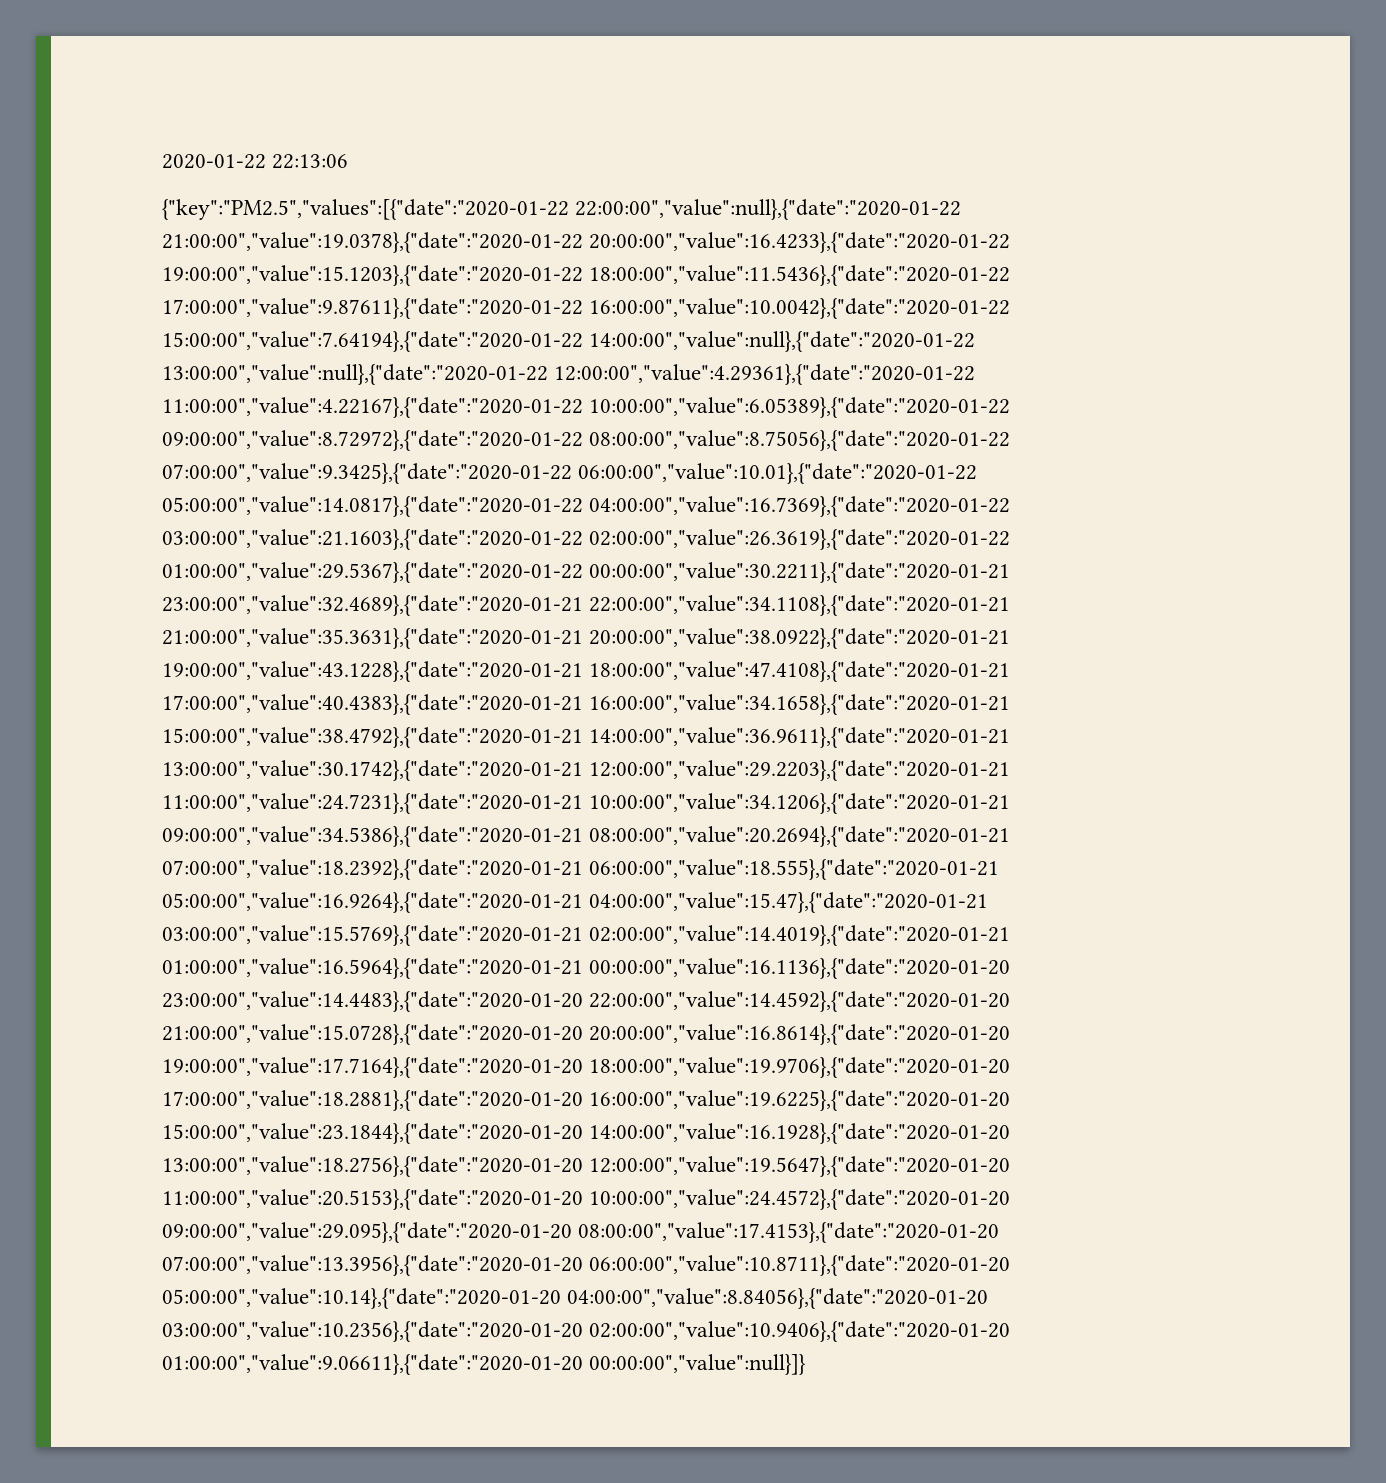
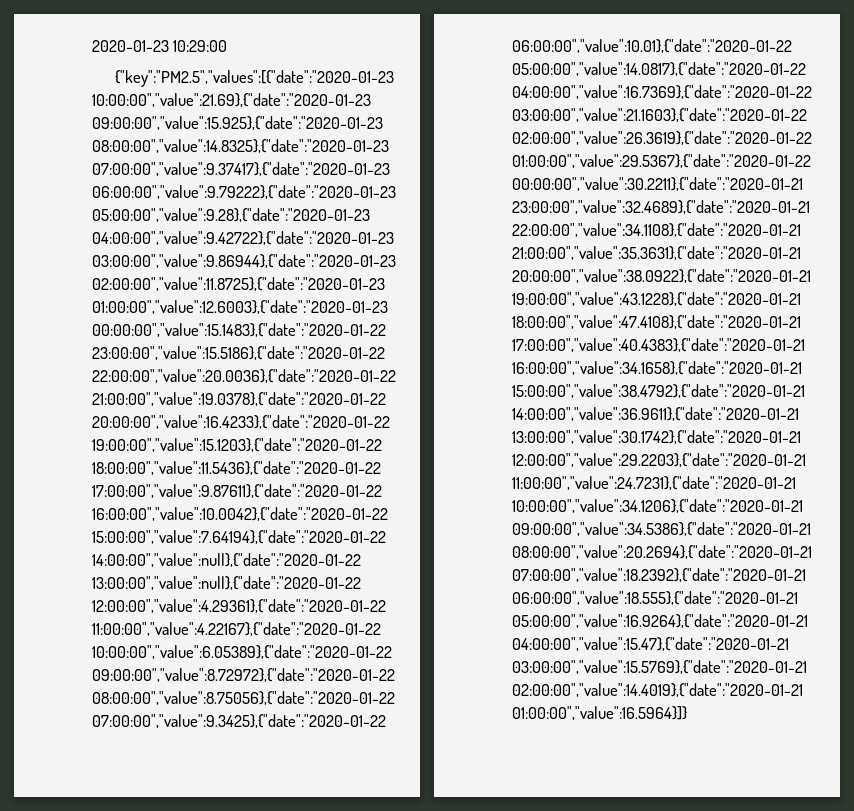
- 2020-01-22 22:13:06
- {"key":"PM2.5","values":[{"date":"2020-01-22 22:00:00","value":null},{"date":"2020-01-22 21:00:00","value":19.0378},{"date":"2020-01-22 20:00:00","value":16.4233},{"date":"2020-01-22 19:00:00","value":15.1203},{"date":"2020-01-22 18:00:00","value":11.5436},{"date":"2020-01-22 17:00:00","value":9.87611},{"date":"2020-01-22 16:00:00","value":10.0042},{"date":"2020-01-22 15:00:00","value":7.64194},{"date":"2020-01-22 14:00:00","value":null},{"date":"2020-01-22 13:00:00","value":null},{"date":"2020-01-22 12:00:00","value":4.29361},{"date":"2020-01-22 11:00:00","value":4.22167},{"date":"2020-01-22 10:00:00","value":6.05389},{"date":"2020-01-22 09:00:00","value":8.72972},{"date":"2020-01-22 08:00:00","value":8.75056},{"date":"2020-01-22 07:00:00","value":9.3425},{"date":"2020-01-22 06:00:00","value":10.01},{"date":"2020-01-22 05:00:00","value":14.0817},{"date":"2020-01-22 04:00:00","value":16.7369},{"date":"2020-01-22 03:00:00","value":21.1603},{"date":"2020-01-22 02:00:00","value":26.3619},{"date":"2020-01-22 01:00:00","value":29.5367},{"date":"2020-01-22 00:00:00","value":30.2211},{"date":"2020-01-21 23:00:00","value":32.4689},{"date":"2020-01-21 22:00:00","value":34.1108},{"date":"2020-01-21 21:00:00","value":35.3631},{"date":"2020-01-21 20:00:00","value":38.0922},{"date":"2020-01-21 19:00:00","value":43.1228},{"date":"2020-01-21 18:00:00","value":47.4108},{"date":"2020-01-21 17:00:00","value":40.4383},{"date":"2020-01-21 16:00:00","value":34.1658},{"date":"2020-01-21 15:00:00","value":38.4792},{"date":"2020-01-21 14:00:00","value":36.9611},{"date":"2020-01-21 13:00:00","value":30.1742},{"date":"2020-01-21 12:00:00","value":29.2203},{"date":"2020-01-21 11:00:00","value":24.7231},{"date":"2020-01-21 10:00:00","value":34.1206},{"date":"2020-01-21 09:00:00","value":34.5386},{"date":"2020-01-21 08:00:00","value":20.2694},{"date":"2020-01-21 07:00:00","value":18.2392},{"date":"2020-01-21 06:00:00","value":18.555},{"date":"2020-01-21 05:00:00","value":16.9264},{"date":"2020-01-21 04:00:00","value":15.47},{"date":"2020-01-21 03:00:00","value":15.5769},{"date":"2020-01-21 02:00:00","value":14.4019},{"date":"2020-01-21 01:00:00","value":16.5964},{"date":"2020-01-21 00:00:00","value":16.1136},{"date":"2020-01-20 23:00:00","value":14.4483},{"date":"2020-01-20 22:00:00","value":14.4592},{"date":"2020-01-20 21:00:00","value":15.0728},{"date":"2020-01-20 20:00:00","value":16.8614},{"date":"2020-01-20 19:00:00","value":17.7164},{"date":"2020-01-20 18:00:00","value":19.9706},{"date":"2020-01-20 17:00:00","value":18.2881},{"date":"2020-01-20 16:00:00","value":19.6225},{"date":"2020-01-20 15:00:00","value":23.1844},{"date":"2020-01-20 14:00:00","value":16.1928},{"date":"2020-01-20 13:00:00","value":18.2756},{"date":"2020-01-20 12:00:00","value":19.5647},{"date":"2020-01-20 11:00:00","value":20.5153},{"date":"2020-01-20 10:00:00","value":24.4572},{"date":"2020-01-20 09:00:00","value":29.095},{"date":"2020-01-20 08:00:00","value":17.4153},{"date":"2020-01-20 07:00:00","value":13.3956},{"date":"2020-01-20 06:00:00","value":10.8711},{"date":"2020-01-20 05:00:00","value":10.14},{"date":"2020-01-20 04:00:00","value":8.84056},{"date":"2020-01-20 03:00:00","value":10.2356},{"date":"2020-01-20 02:00:00","value":10.9406},{"date":"2020-01-20 01:00:00","value":9.06611},{"date":"2020-01-20 00:00:00","value":null}]}
+ 2020-01-23 10:29:00
+ {"key":"PM2.5","values":[{"date":"2020-01-23 10:00:00","value":21.69},{"date":"2020-01-23 09:00:00","value":15.925},{"date":"2020-01-23 08:00:00","value":14.8325},{"date":"2020-01-23 07:00:00","value":9.37417},{"date":"2020-01-23 06:00:00","value":9.79222},{"date":"2020-01-23 05:00:00","value":9.28},{"date":"2020-01-23 04:00:00","value":9.42722},{"date":"2020-01-23 03:00:00","value":9.86944},{"date":"2020-01-23 02:00:00","value":11.8725},{"date":"2020-01-23 01:00:00","value":12.6003},{"date":"2020-01-23 00:00:00","value":15.1483},{"date":"2020-01-22 23:00:00","value":15.5186},{"date":"2020-01-22 22:00:00","value":20.0036},{"date":"2020-01-22 21:00:00","value":19.0378},{"date":"2020-01-22 20:00:00","value":16.4233},{"date":"2020-01-22 19:00:00","value":15.1203},{"date":"2020-01-22 18:00:00","value":11.5436},{"date":"2020-01-22 17:00:00","value":9.87611},{"date":"2020-01-22 16:00:00","value":10.0042},{"date":"2020-01-22 15:00:00","value":7.64194},{"date":"2020-01-22 14:00:00","value":null},{"date":"2020-01-22 13:00:00","value":null},{"date":"2020-01-22 12:00:00","value":4.29361},{"date":"2020-01-22 11:00:00","value":4.22167},{"date":"2020-01-22 10:00:00","value":6.05389},{"date":"2020-01-22 09:00:00","value":8.72972},{"date":"2020-01-22 08:00:00","value":8.75056},{"date":"2020-01-22 07:00:00","value":9.3425},{"date":"2020-01-22 06:00:00","value":10.01},{"date":"2020-01-22 05:00:00","value":14.0817},{"date":"2020-01-22 04:00:00","value":16.7369},{"date":"2020-01-22 03:00:00","value":21.1603},{"date":"2020-01-22 02:00:00","value":26.3619},{"date":"2020-01-22 01:00:00","value":29.5367},{"date":"2020-01-22 00:00:00","value":30.2211},{"date":"2020-01-21 23:00:00","value":32.4689},{"date":"2020-01-21 22:00:00","value":34.1108},{"date":"2020-01-21 21:00:00","value":35.3631},{"date":"2020-01-21 20:00:00","value":38.0922},{"date":"2020-01-21 19:00:00","value":43.1228},{"date":"2020-01-21 18:00:00","value":47.4108},{"date":"2020-01-21 17:00:00","value":40.4383},{"date":"2020-01-21 16:00:00","value":34.1658},{"date":"2020-01-21 15:00:00","value":38.4792},{"date":"2020-01-21 14:00:00","value":36.9611},{"date":"2020-01-21 13:00:00","value":30.1742},{"date":"2020-01-21 12:00:00","value":29.2203},{"date":"2020-01-21 11:00:00","value":24.7231},{"date":"2020-01-21 10:00:00","value":34.1206},{"date":"2020-01-21 09:00:00","value":34.5386},{"date":"2020-01-21 08:00:00","value":20.2694},{"date":"2020-01-21 07:00:00","value":18.2392},{"date":"2020-01-21 06:00:00","value":18.555},{"date":"2020-01-21 05:00:00","value":16.9264},{"date":"2020-01-21 04:00:00","value":15.47},{"date":"2020-01-21 03:00:00","value":15.5769},{"date":"2020-01-21 02:00:00","value":14.4019},{"date":"2020-01-21 01:00:00","value":16.5964}]}

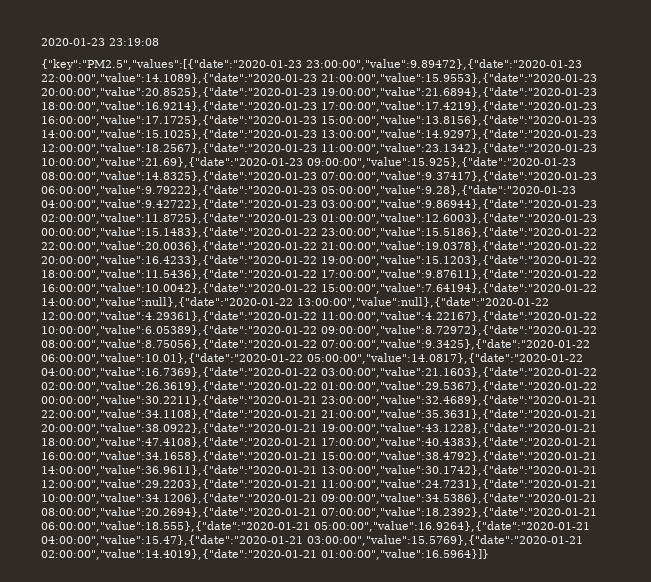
- 2020-01-23 10:29:00
+ 2020-01-23 23:19:08
- {"key":"PM2.5","values":[{"date":"2020-01-23 10:00:00","value":21.69},{"date":"2020-01-23 09:00:00","value":15.925},{"date":"2020-01-23 08:00:00","value":14.8325},{"date":"2020-01-23 07:00:00","value":9.37417},{"date":"2020-01-23 06:00:00","value":9.79222},{"date":"2020-01-23 05:00:00","value":9.28},{"date":"2020-01-23 04:00:00","value":9.42722},{"date":"2020-01-23 03:00:00","value":9.86944},{"date":"2020-01-23 02:00:00","value":11.8725},{"date":"2020-01-23 01:00:00","value":12.6003},{"date":"2020-01-23 00:00:00","value":15.1483},{"date":"2020-01-22 23:00:00","value":15.5186},{"date":"2020-01-22 22:00:00","value":20.0036},{"date":"2020-01-22 21:00:00","value":19.0378},{"date":"2020-01-22 20:00:00","value":16.4233},{"date":"2020-01-22 19:00:00","value":15.1203},{"date":"2020-01-22 18:00:00","value":11.5436},{"date":"2020-01-22 17:00:00","value":9.87611},{"date":"2020-01-22 16:00:00","value":10.0042},{"date":"2020-01-22 15:00:00","value":7.64194},{"date":"2020-01-22 14:00:00","value":null},{"date":"2020-01-22 13:00:00","value":null},{"date":"2020-01-22 12:00:00","value":4.29361},{"date":"2020-01-22 11:00:00","value":4.22167},{"date":"2020-01-22 10:00:00","value":6.05389},{"date":"2020-01-22 09:00:00","value":8.72972},{"date":"2020-01-22 08:00:00","value":8.75056},{"date":"2020-01-22 07:00:00","value":9.3425},{"date":"2020-01-22 06:00:00","value":10.01},{"date":"2020-01-22 05:00:00","value":14.0817},{"date":"2020-01-22 04:00:00","value":16.7369},{"date":"2020-01-22 03:00:00","value":21.1603},{"date":"2020-01-22 02:00:00","value":26.3619},{"date":"2020-01-22 01:00:00","value":29.5367},{"date":"2020-01-22 00:00:00","value":30.2211},{"date":"2020-01-21 23:00:00","value":32.4689},{"date":"2020-01-21 22:00:00","value":34.1108},{"date":"2020-01-21 21:00:00","value":35.3631},{"date":"2020-01-21 20:00:00","value":38.0922},{"date":"2020-01-21 19:00:00","value":43.1228},{"date":"2020-01-21 18:00:00","value":47.4108},{"date":"2020-01-21 17:00:00","value":40.4383},{"date":"2020-01-21 16:00:00","value":34.1658},{"date":"2020-01-21 15:00:00","value":38.4792},{"date":"2020-01-21 14:00:00","value":36.9611},{"date":"2020-01-21 13:00:00","value":30.1742},{"date":"2020-01-21 12:00:00","value":29.2203},{"date":"2020-01-21 11:00:00","value":24.7231},{"date":"2020-01-21 10:00:00","value":34.1206},{"date":"2020-01-21 09:00:00","value":34.5386},{"date":"2020-01-21 08:00:00","value":20.2694},{"date":"2020-01-21 07:00:00","value":18.2392},{"date":"2020-01-21 06:00:00","value":18.555},{"date":"2020-01-21 05:00:00","value":16.9264},{"date":"2020-01-21 04:00:00","value":15.47},{"date":"2020-01-21 03:00:00","value":15.5769},{"date":"2020-01-21 02:00:00","value":14.4019},{"date":"2020-01-21 01:00:00","value":16.5964}]}
+ {"key":"PM2.5","values":[{"date":"2020-01-23 23:00:00","value":9.89472},{"date":"2020-01-23 22:00:00","value":14.1089},{"date":"2020-01-23 21:00:00","value":15.9553},{"date":"2020-01-23 20:00:00","value":20.8525},{"date":"2020-01-23 19:00:00","value":21.6894},{"date":"2020-01-23 18:00:00","value":16.9214},{"date":"2020-01-23 17:00:00","value":17.4219},{"date":"2020-01-23 16:00:00","value":17.1725},{"date":"2020-01-23 15:00:00","value":13.8156},{"date":"2020-01-23 14:00:00","value":15.1025},{"date":"2020-01-23 13:00:00","value":14.9297},{"date":"2020-01-23 12:00:00","value":18.2567},{"date":"2020-01-23 11:00:00","value":23.1342},{"date":"2020-01-23 10:00:00","value":21.69},{"date":"2020-01-23 09:00:00","value":15.925},{"date":"2020-01-23 08:00:00","value":14.8325},{"date":"2020-01-23 07:00:00","value":9.37417},{"date":"2020-01-23 06:00:00","value":9.79222},{"date":"2020-01-23 05:00:00","value":9.28},{"date":"2020-01-23 04:00:00","value":9.42722},{"date":"2020-01-23 03:00:00","value":9.86944},{"date":"2020-01-23 02:00:00","value":11.8725},{"date":"2020-01-23 01:00:00","value":12.6003},{"date":"2020-01-23 00:00:00","value":15.1483},{"date":"2020-01-22 23:00:00","value":15.5186},{"date":"2020-01-22 22:00:00","value":20.0036},{"date":"2020-01-22 21:00:00","value":19.0378},{"date":"2020-01-22 20:00:00","value":16.4233},{"date":"2020-01-22 19:00:00","value":15.1203},{"date":"2020-01-22 18:00:00","value":11.5436},{"date":"2020-01-22 17:00:00","value":9.87611},{"date":"2020-01-22 16:00:00","value":10.0042},{"date":"2020-01-22 15:00:00","value":7.64194},{"date":"2020-01-22 14:00:00","value":null},{"date":"2020-01-22 13:00:00","value":null},{"date":"2020-01-22 12:00:00","value":4.29361},{"date":"2020-01-22 11:00:00","value":4.22167},{"date":"2020-01-22 10:00:00","value":6.05389},{"date":"2020-01-22 09:00:00","value":8.72972},{"date":"2020-01-22 08:00:00","value":8.75056},{"date":"2020-01-22 07:00:00","value":9.3425},{"date":"2020-01-22 06:00:00","value":10.01},{"date":"2020-01-22 05:00:00","value":14.0817},{"date":"2020-01-22 04:00:00","value":16.7369},{"date":"2020-01-22 03:00:00","value":21.1603},{"date":"2020-01-22 02:00:00","value":26.3619},{"date":"2020-01-22 01:00:00","value":29.5367},{"date":"2020-01-22 00:00:00","value":30.2211},{"date":"2020-01-21 23:00:00","value":32.4689},{"date":"2020-01-21 22:00:00","value":34.1108},{"date":"2020-01-21 21:00:00","value":35.3631},{"date":"2020-01-21 20:00:00","value":38.0922},{"date":"2020-01-21 19:00:00","value":43.1228},{"date":"2020-01-21 18:00:00","value":47.4108},{"date":"2020-01-21 17:00:00","value":40.4383},{"date":"2020-01-21 16:00:00","value":34.1658},{"date":"2020-01-21 15:00:00","value":38.4792},{"date":"2020-01-21 14:00:00","value":36.9611},{"date":"2020-01-21 13:00:00","value":30.1742},{"date":"2020-01-21 12:00:00","value":29.2203},{"date":"2020-01-21 11:00:00","value":24.7231},{"date":"2020-01-21 10:00:00","value":34.1206},{"date":"2020-01-21 09:00:00","value":34.5386},{"date":"2020-01-21 08:00:00","value":20.2694},{"date":"2020-01-21 07:00:00","value":18.2392},{"date":"2020-01-21 06:00:00","value":18.555},{"date":"2020-01-21 05:00:00","value":16.9264},{"date":"2020-01-21 04:00:00","value":15.47},{"date":"2020-01-21 03:00:00","value":15.5769},{"date":"2020-01-21 02:00:00","value":14.4019},{"date":"2020-01-21 01:00:00","value":16.5964}]}

